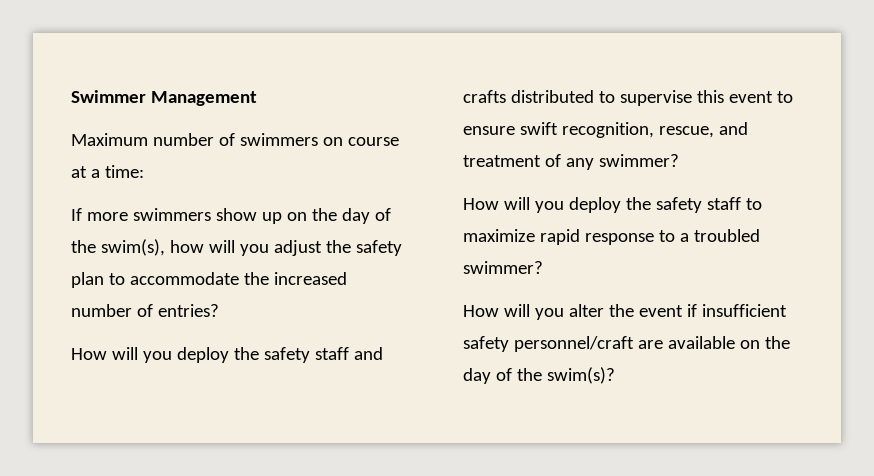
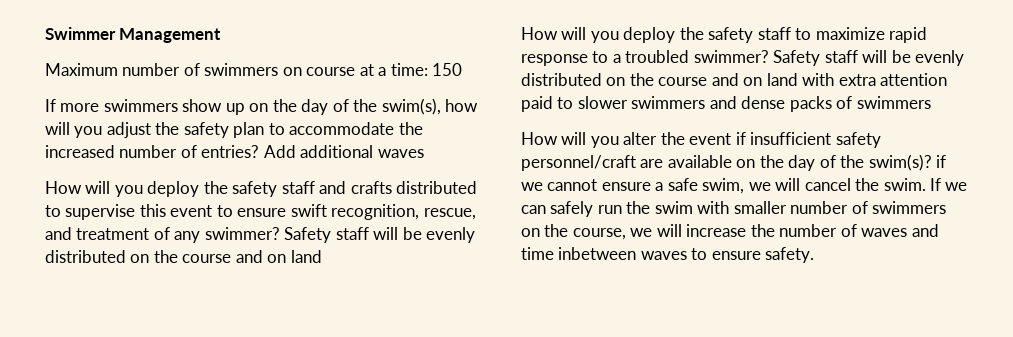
- Maximum number of swimmers on course at a time:
+ Maximum number of swimmers on course at a time: 150
+ Add additional waves
- How will you deploy the safety staff and crafts distributed to supervise this event to ensure swift recognition, rescue, and treatment of any swimmer?
+ How will you deploy the safety staff and crafts distributed to supervise this event to ensure swift recognition, rescue, and treatment of any swimmer? Safety staff will be evenly distributed on the course and on land
+ Safety staff will be evenly distributed on the course and on land with extra attention paid to slower swimmers and dense packs of swimmers
- How will you alter the event if insufficient safety personnel/craft are available on the day of the swim(s)?
+ How will you alter the event if insufficient safety personnel/craft are available on the day of the swim(s)? if we cannot ensure a safe swim, we will cancel the swim. If we can safely run the swim with smaller number of swimmers on the course, we will increase the number of waves and time inbetween waves to ensure safety.

